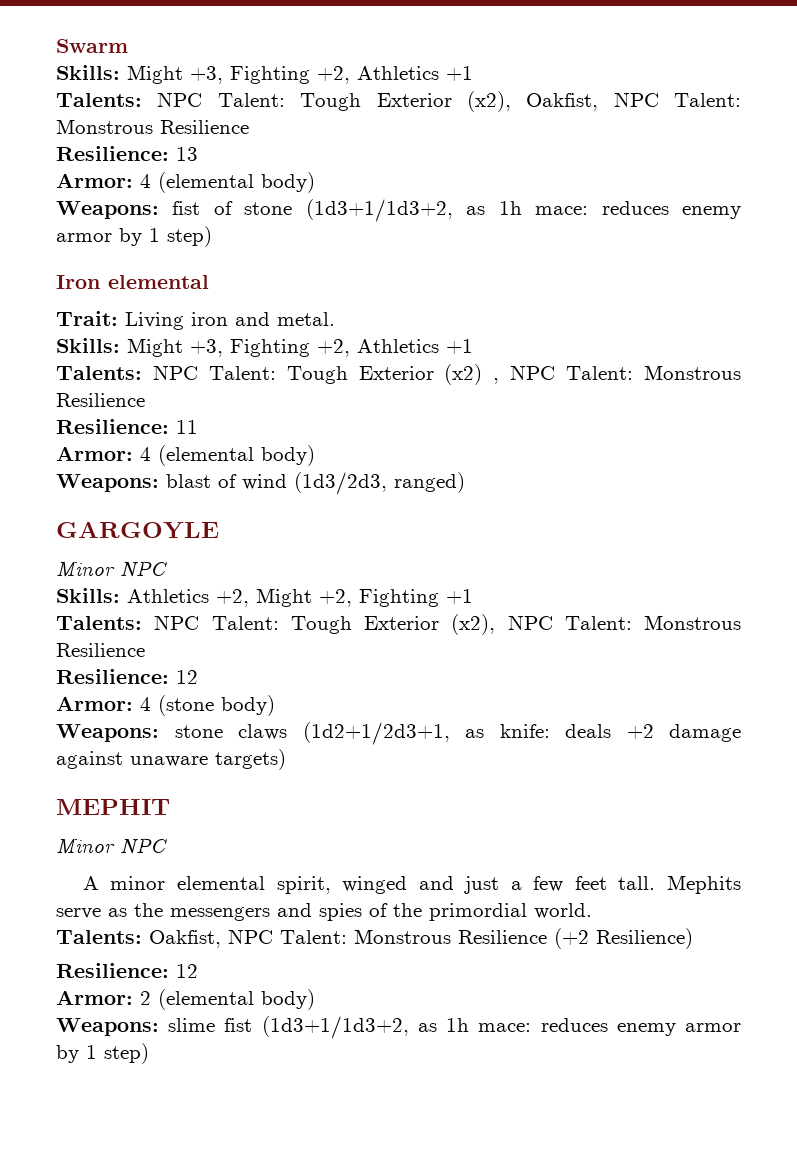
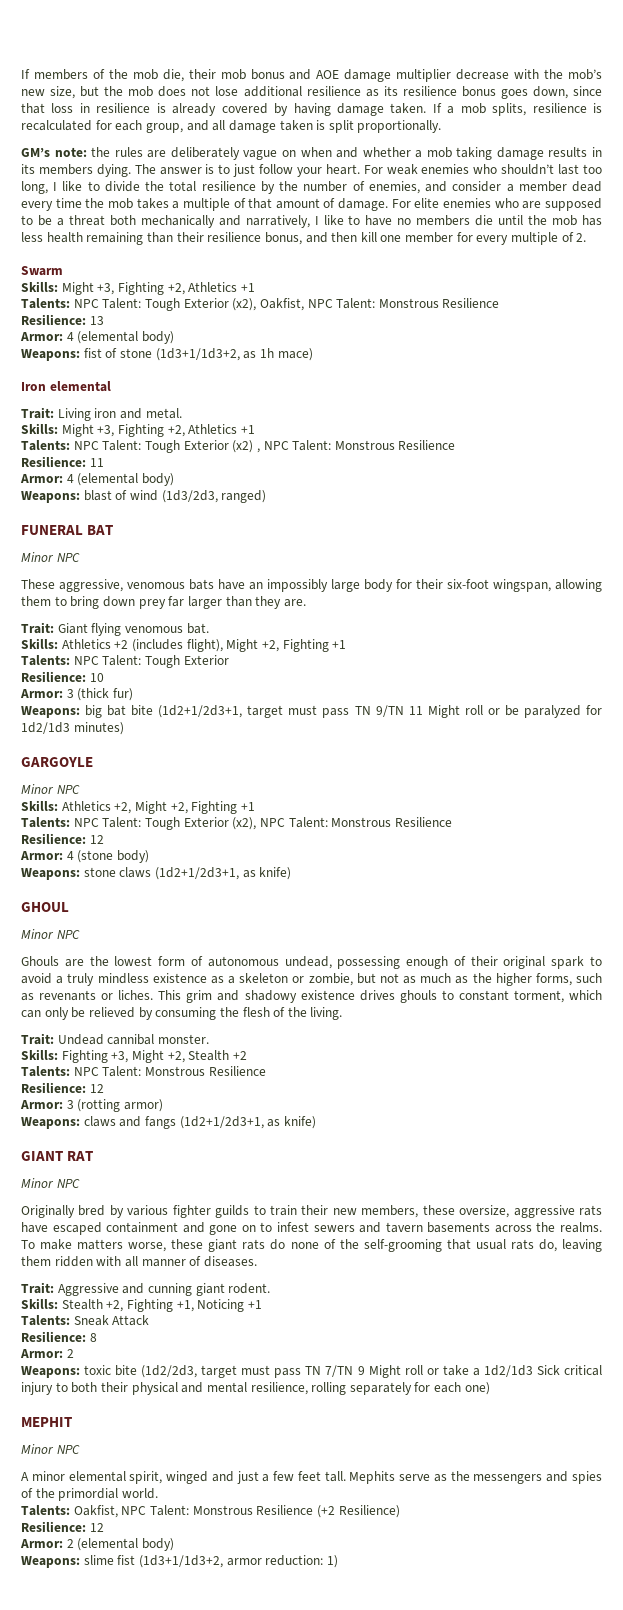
+ If members of the mob die, their mob bonus and AOE damage multiplier decrease with the mob’s new size, but the mob does not lose additional resilience as its resilience bonus goes down, since that loss in resilience is already covered by having damage taken. If a mob splits, resilience is recalculated for each group, and all damage taken is split proportionally.
+ GM’s note: the rules are deliberately vague on when and whether a mob taking damage results in its members dying. The answer is to just follow your heart. For weak enemies who shouldn’t last too long, I like to divide the total resilience by the number of enemies, and consider a member dead every time the mob takes a multiple of that amount of damage. For elite enemies who are supposed to be a threat both mechanically and narratively, I like to have no members die until the mob has less health remaining than their resilience bonus, and then kill one member for every multiple of 2.
- Weapons: fist of stone (1d3+1/1d3+2, as 1h mace: reduces enemy armor by 1 step)
+ Weapons: fist of stone (1d3+1/1d3+2, as 1h mace)
+ FUNERAL BAT
+ Minor NPC
+ These aggressive, venomous bats have an impossibly large body for their six-foot wingspan, allowing them to bring down prey far larger than they are.
+ Trait: Giant flying venomous bat.
+ Skills: Athletics +2 (includes flight), Might +2, Fighting +1
+ Talents: NPC Talent: Tough Exterior
+ Resilience: 10
+ Armor: 3 (thick fur)
+ Weapons: big bat bite (1d2+1/2d3+1, target must pass TN 9/TN 11 Might roll or be paralyzed for 1d2/1d3 minutes)
- Weapons: stone claws (1d2+1/2d3+1, as knife: deals +2 damage against unaware targets)
+ Weapons: stone claws (1d2+1/2d3+1, as knife)
+ GHOUL
+ Minor NPC
+ Ghouls are the lowest form of autonomous undead, possessing enough of their original spark to avoid a truly mindless existence as a skeleton or zombie, but not as much as the higher forms, such as revenants or liches. This grim and shadowy existence drives ghouls to constant torment, which can only be relieved by consuming the flesh of the living.
+ Trait: Undead cannibal monster.
+ Skills: Fighting +3, Might +2, Stealth +2
+ Talents: NPC Talent: Monstrous Resilience
+ Resilience: 12
+ Armor: 3 (rotting armor)
+ Weapons: claws and fangs (1d2+1/2d3+1, as knife)
+ GIANT RAT
+ Minor NPC
+ Originally bred by various fighter guilds to train their new members, these oversize, aggressive rats have escaped containment and gone on to infest sewers and tavern basements across the realms. To make matters worse, these giant rats do none of the self-grooming that usual rats do, leaving them ridden with all manner of diseases.
+ Trait: Aggressive and cunning giant rodent.
+ Skills: Stealth +2, Fighting +1, Noticing +1
+ Talents: Sneak Attack
+ Resilience: 8
+ Armor: 2
+ Weapons: toxic bite (1d2/2d3, target must pass TN 7/TN 9 Might roll or take a 1d2/1d3 Sick critical injury to both their physical and mental resilience, rolling separately for each one)
- Weapons: slime fist (1d3+1/1d3+2, as 1h mace: reduces enemy armor by 1 step)
+ Weapons: slime fist (1d3+1/1d3+2, armor reduction: 1)

